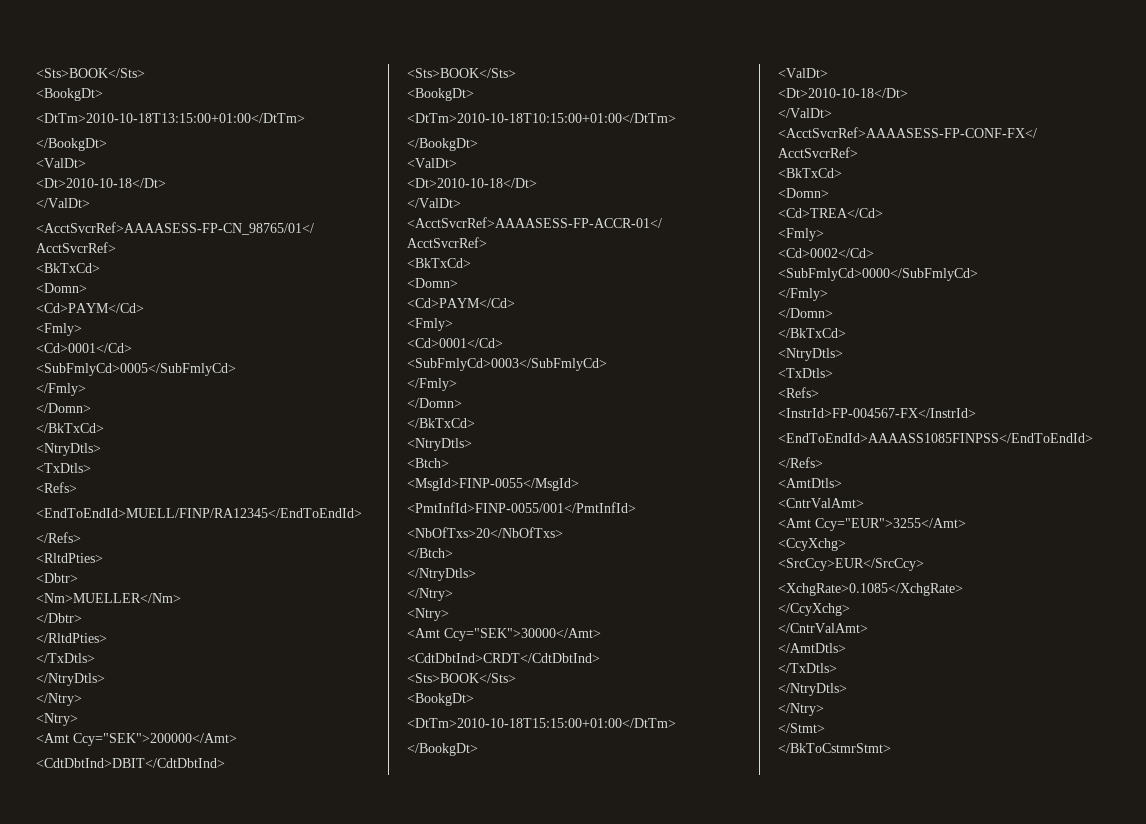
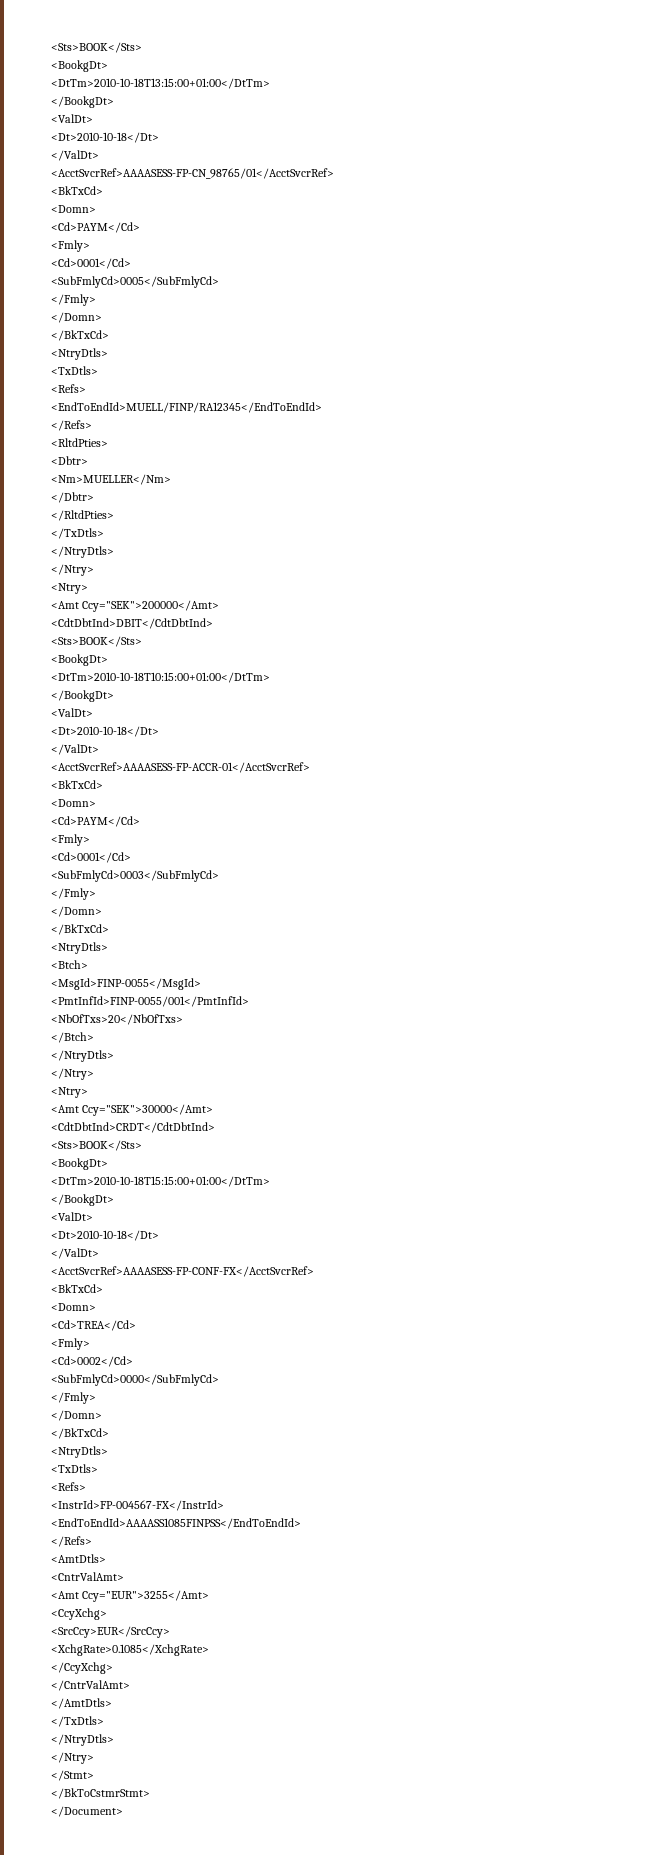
+ </Document>

